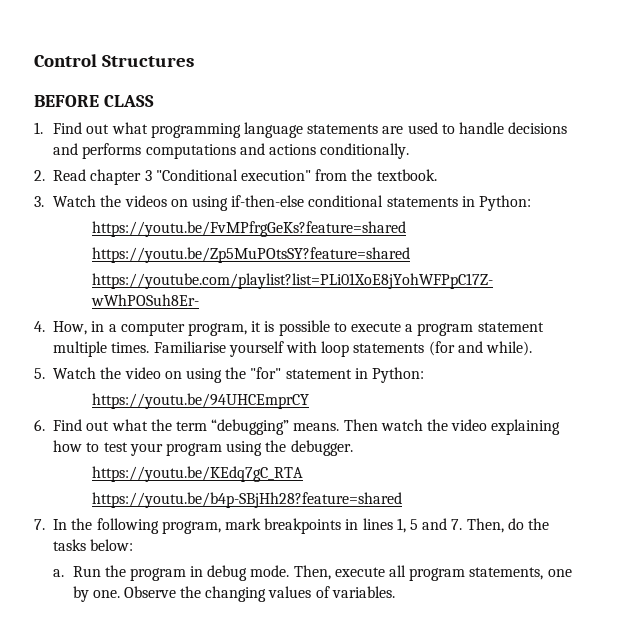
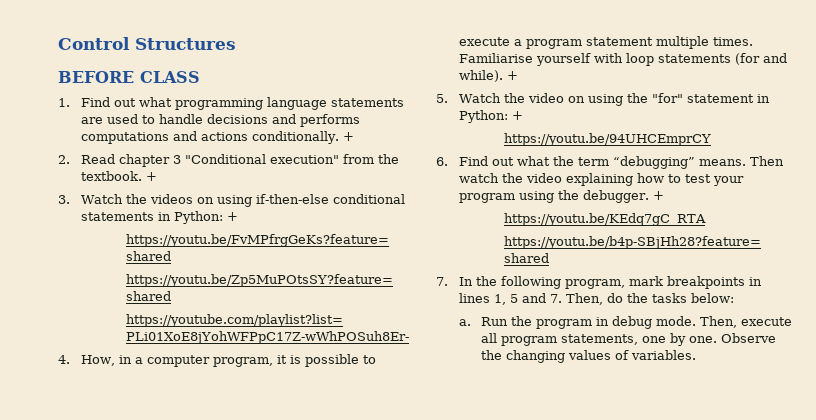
- 1. Find out what programming language statements are used to handle decisions and performs computations and actions conditionally.
+ 1. Find out what programming language statements are used to handle decisions and performs computations and actions conditionally. +
- 2. Read chapter 3 "Conditional execution" from the textbook.
+ 2. Read chapter 3 "Conditional execution" from the textbook. +
- 3. Watch the videos on using if-then-else conditional statements in Python:
+ 3. Watch the videos on using if-then-else conditional statements in Python: +
- Familiarise yourself with loop statements (for and while).
+ Familiarise yourself with loop statements (for and while). +
- 5. Watch the video on using the "for" statement in Python:
+ 5. Watch the video on using the "for" statement in Python: +
- Then watch the video explaining how to test your program using the debugger.
+ Then watch the video explaining how to test your program using the debugger. +

